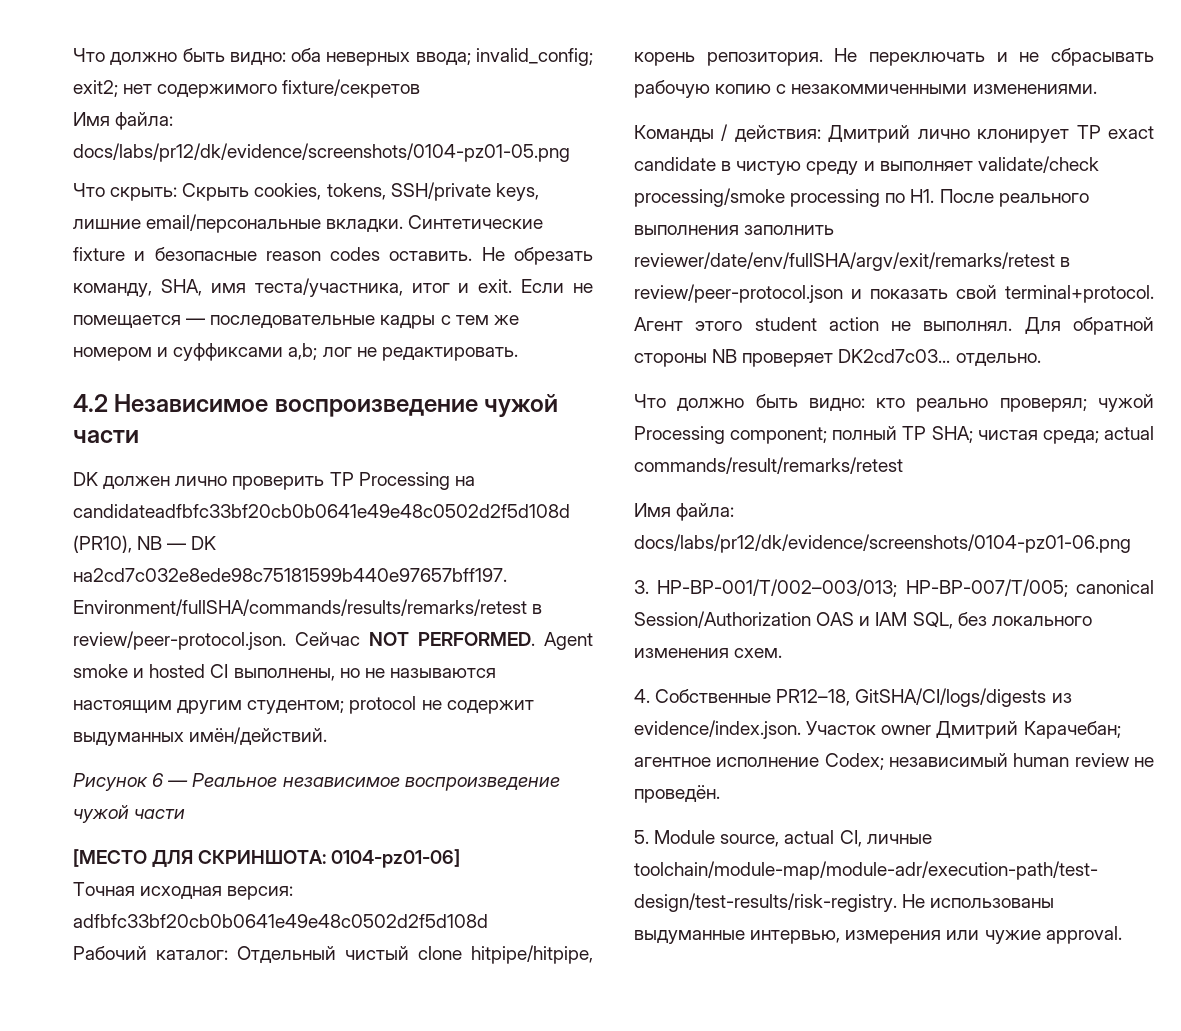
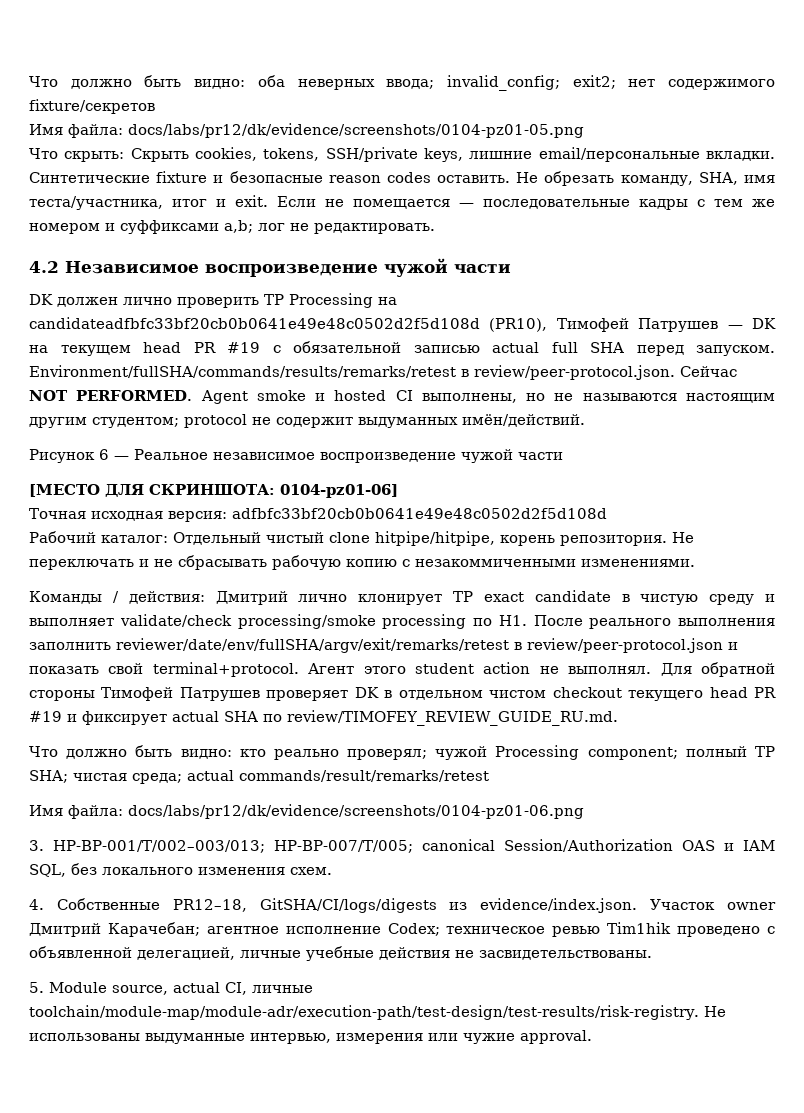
- DK должен лично проверить TP Processing на candidateadfbfc33bf20cb0b0641e49e48c0502d2f5d108d (PR10), NB — DK на2cd7c032e8ede98c75181599b440e97657bff197.
+ DK должен лично проверить TP Processing на candidateadfbfc33bf20cb0b0641e49e48c0502d2f5d108d (PR10), Тимофей Патрушев — DK на текущем head PR #19 с обязательной записью actual full SHA перед запуском.
- Для обратной стороны NB проверяет DK2cd7c03... отдельно.
+ Для обратной стороны Тимофей Патрушев проверяет DK в отдельном чистом checkout текущего head PR #19 и фиксирует actual SHA по review/TIMOFEY_REVIEW_GUIDE_RU.md.
- 4. Собственные PR12–18, GitSHA/CI/logs/digests из evidence/index.json. Участок owner Дмитрий Карачебан; агентное исполнение Codex; независимый human review не проведён.
+ 4. Собственные PR12–18, GitSHA/CI/logs/digests из evidence/index.json. Участок owner Дмитрий Карачебан; агентное исполнение Codex; техническое ревью Tim1hik проведено с объявленной делегацией, личные учебные действия не засвидетельствованы.

